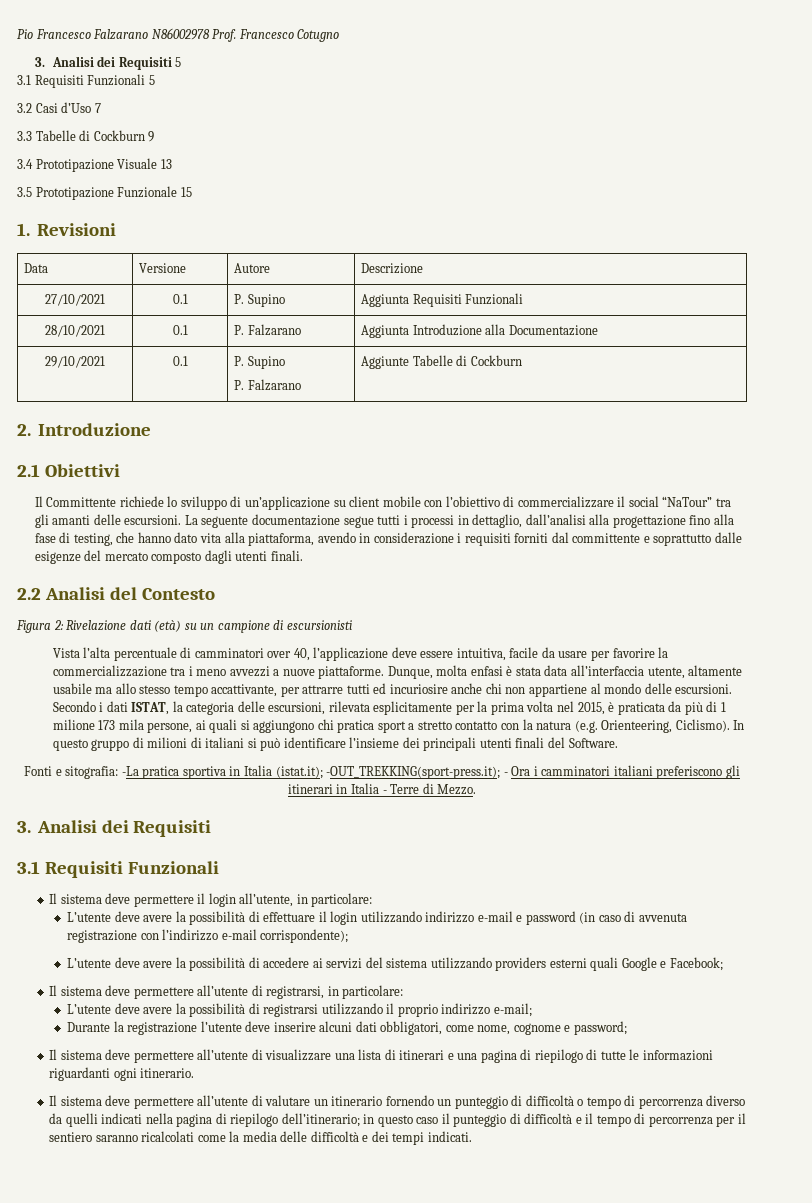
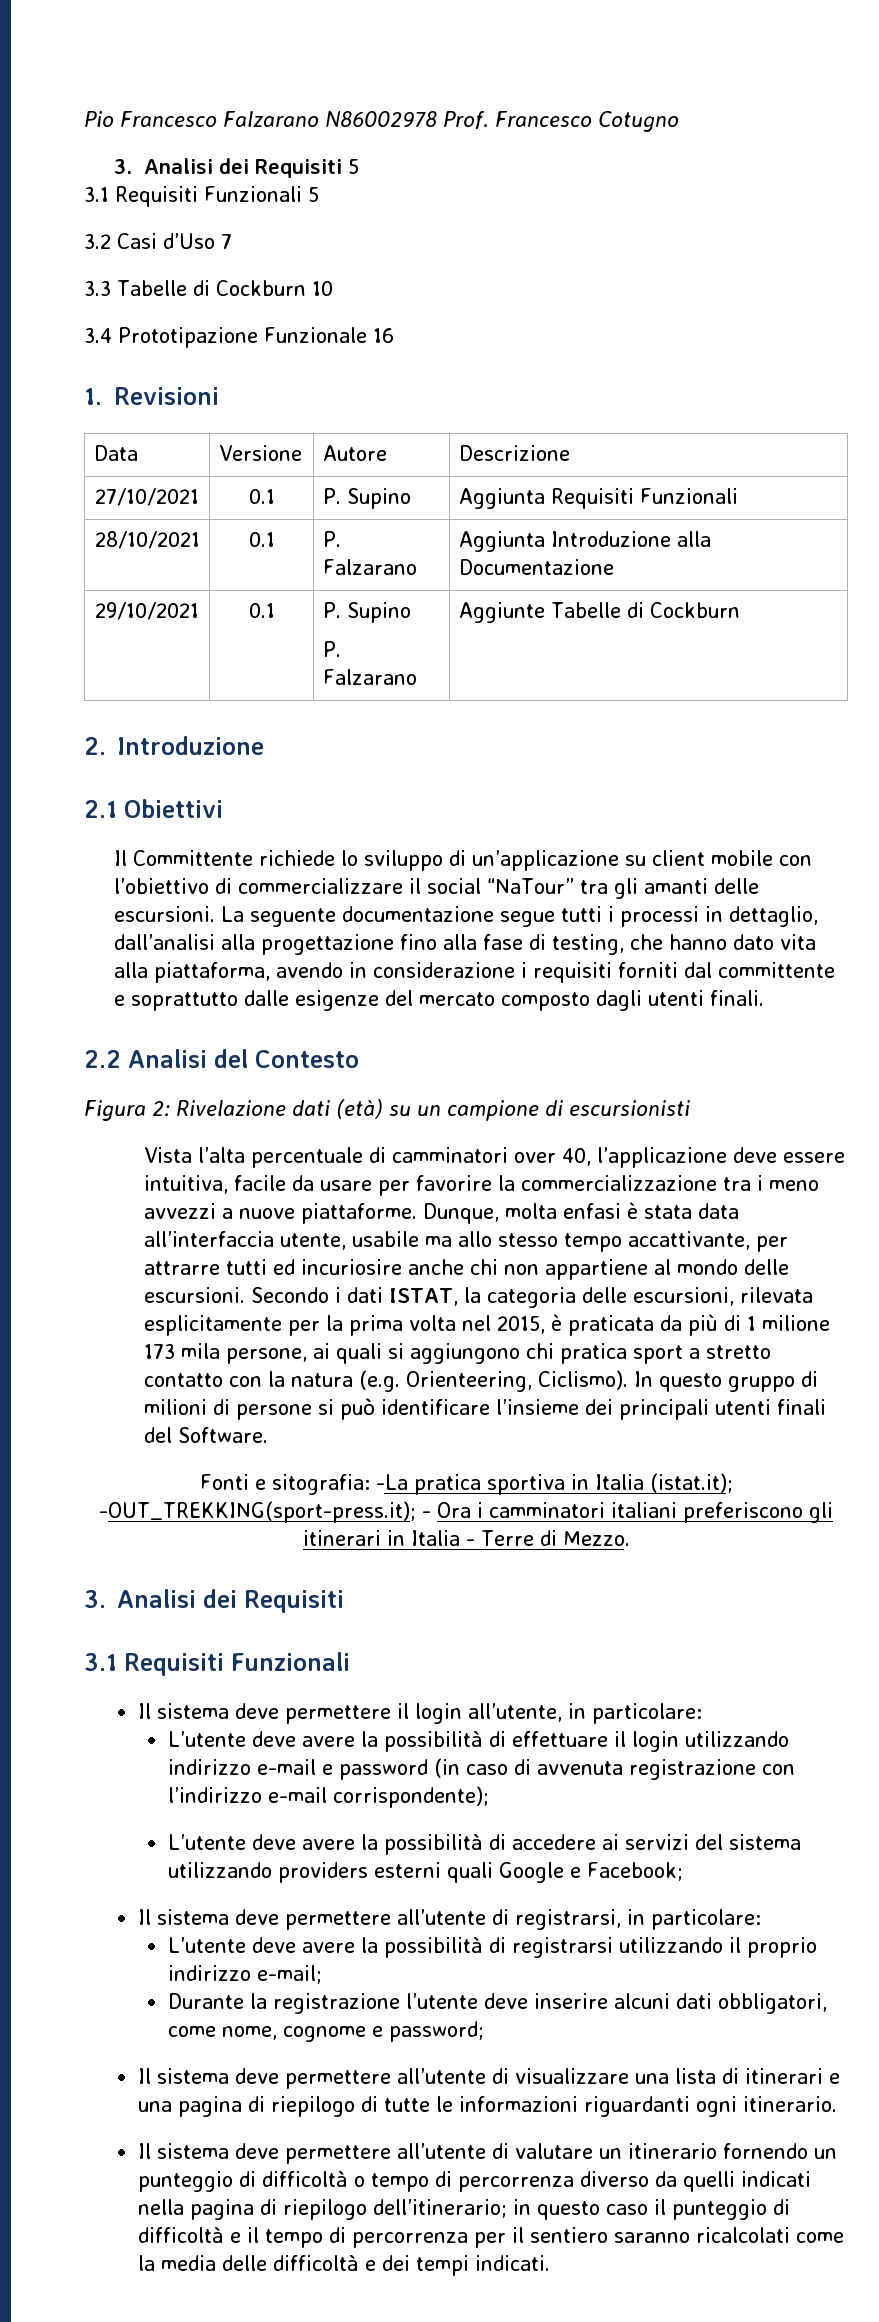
- 3.3 Tabelle di Cockburn 9
+ 3.3 Tabelle di Cockburn 10
- 3.4 Prototipazione Visuale 13
- 3.5 Prototipazione Funzionale 15
+ 3.4 Prototipazione Funzionale 16
- Dunque, molta enfasi è stata data all’interfaccia utente, altamente usabile ma allo stesso tempo accattivante, per attrarre tutti ed incuriosire anche chi non appartiene al mondo delle escursioni.
+ Dunque, molta enfasi è stata data all’interfaccia utente, usabile ma allo stesso tempo accattivante, per attrarre tutti ed incuriosire anche chi non appartiene al mondo delle escursioni.
- In questo gruppo di milioni di italiani si può identificare l’insieme dei principali utenti finali del Software.
+ In questo gruppo di milioni di persone si può identificare l’insieme dei principali utenti finali del Software.

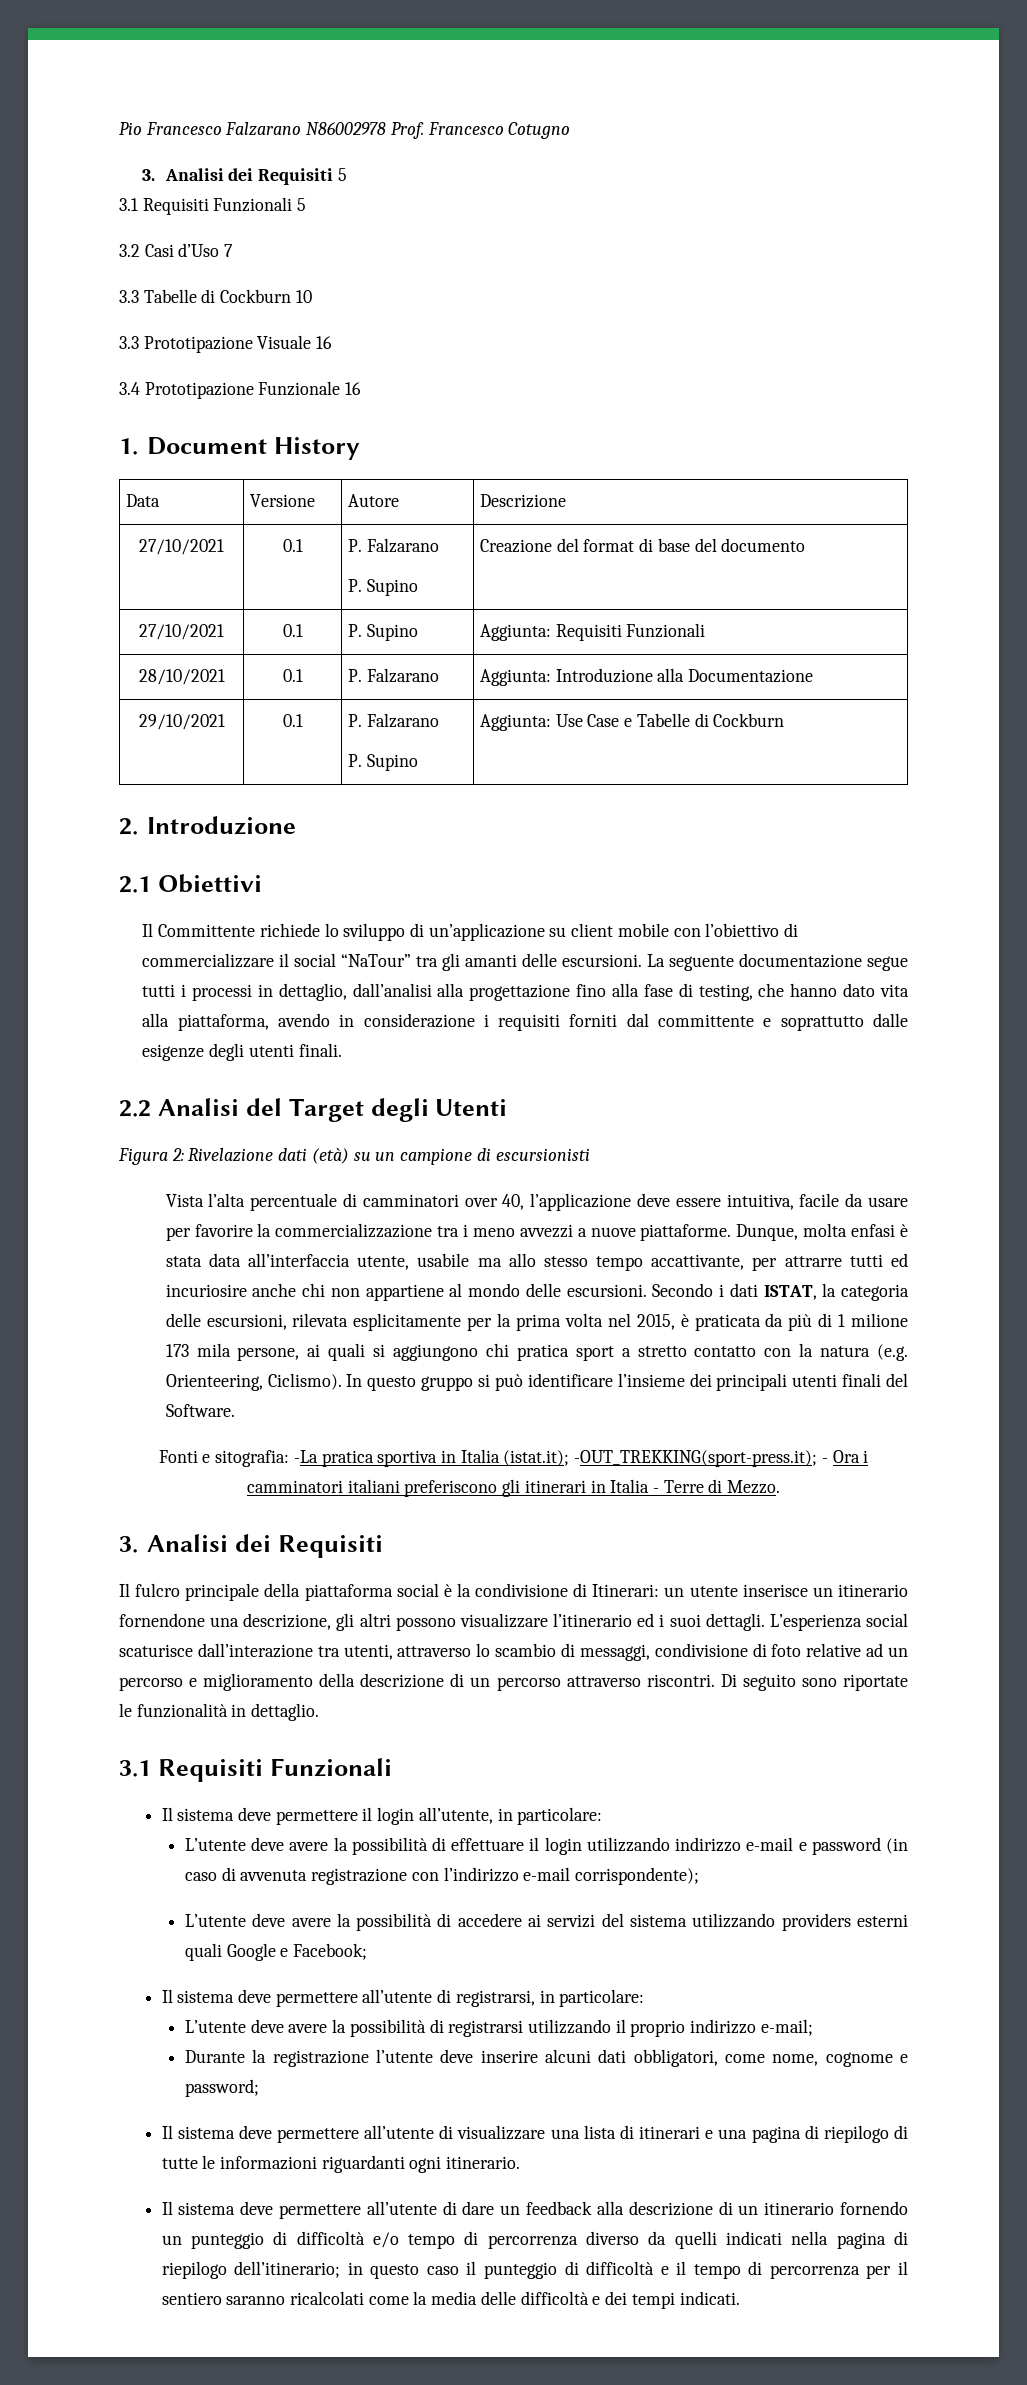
+ 3.3 Prototipazione Visuale 16
- 1. Revisioni
+ 1. Document History
- 27/10/2021 | 0.1 | P. Supino | Aggiunta Requisiti Funzionali
+ 27/10/2021 | 0.1 | P. Falzarano
+ P. Supino | Creazione del format di base del documento
+ 27/10/2021 | 0.1 | P. Supino | Aggiunta: Requisiti Funzionali
- 28/10/2021 | 0.1 | P. Falzarano | Aggiunta Introduzione alla Documentazione
+ 28/10/2021 | 0.1 | P. Falzarano | Aggiunta: Introduzione alla Documentazione
- 29/10/2021 | 0.1 | P. Supino
- P. Falzarano | Aggiunte Tabelle di Cockburn
+ 29/10/2021 | 0.1 | P. Falzarano
+ P. Supino | Aggiunta: Use Case e Tabelle di Cockburn
- La seguente documentazione segue tutti i processi in dettaglio, dall’analisi alla progettazione fino alla fase di testing, che hanno dato vita alla piattaforma, avendo in considerazione i requisiti forniti dal committente e soprattutto dalle esigenze del mercato composto dagli utenti finali.
+ La seguente documentazione segue tutti i processi in dettaglio, dall’analisi alla progettazione fino alla fase di testing, che hanno dato vita alla piattaforma, avendo in considerazione i requisiti forniti dal committente e soprattutto dalle esigenze degli utenti finali.
- 2.2 Analisi del Contesto
+ 2.2 Analisi del Target degli Utenti
- In questo gruppo di milioni di persone si può identificare l’insieme dei principali utenti finali del Software.
+ In questo gruppo si può identificare l’insieme dei principali utenti finali del Software.
+ Il fulcro principale della piattaforma social è la condivisione di Itinerari: un utente inserisce un itinerario fornendone una descrizione, gli altri possono visualizzare l’itinerario ed i suoi dettagli. L’esperienza social scaturisce dall’interazione tra utenti, attraverso lo scambio di messaggi, condivisione di foto relative ad un percorso e miglioramento della descrizione di un percorso attraverso riscontri. Di seguito sono riportate le funzionalità in dettaglio.
- Il sistema deve permettere all’utente di valutare un itinerario fornendo un punteggio di difficoltà o tempo di percorrenza diverso da quelli indicati nella pagina di riepilogo dell’itinerario; in questo caso il punteggio di difficoltà e il tempo di percorrenza per il sentiero saranno ricalcolati come la media delle difficoltà e dei tempi indicati.
+ Il sistema deve permettere all’utente di dare un feedback alla descrizione di un itinerario fornendo un punteggio di difficoltà e/o tempo di percorrenza diverso da quelli indicati nella pagina di riepilogo dell’itinerario; in questo caso il punteggio di difficoltà e il tempo di percorrenza per il sentiero saranno ricalcolati come la media delle difficoltà e dei tempi indicati.

